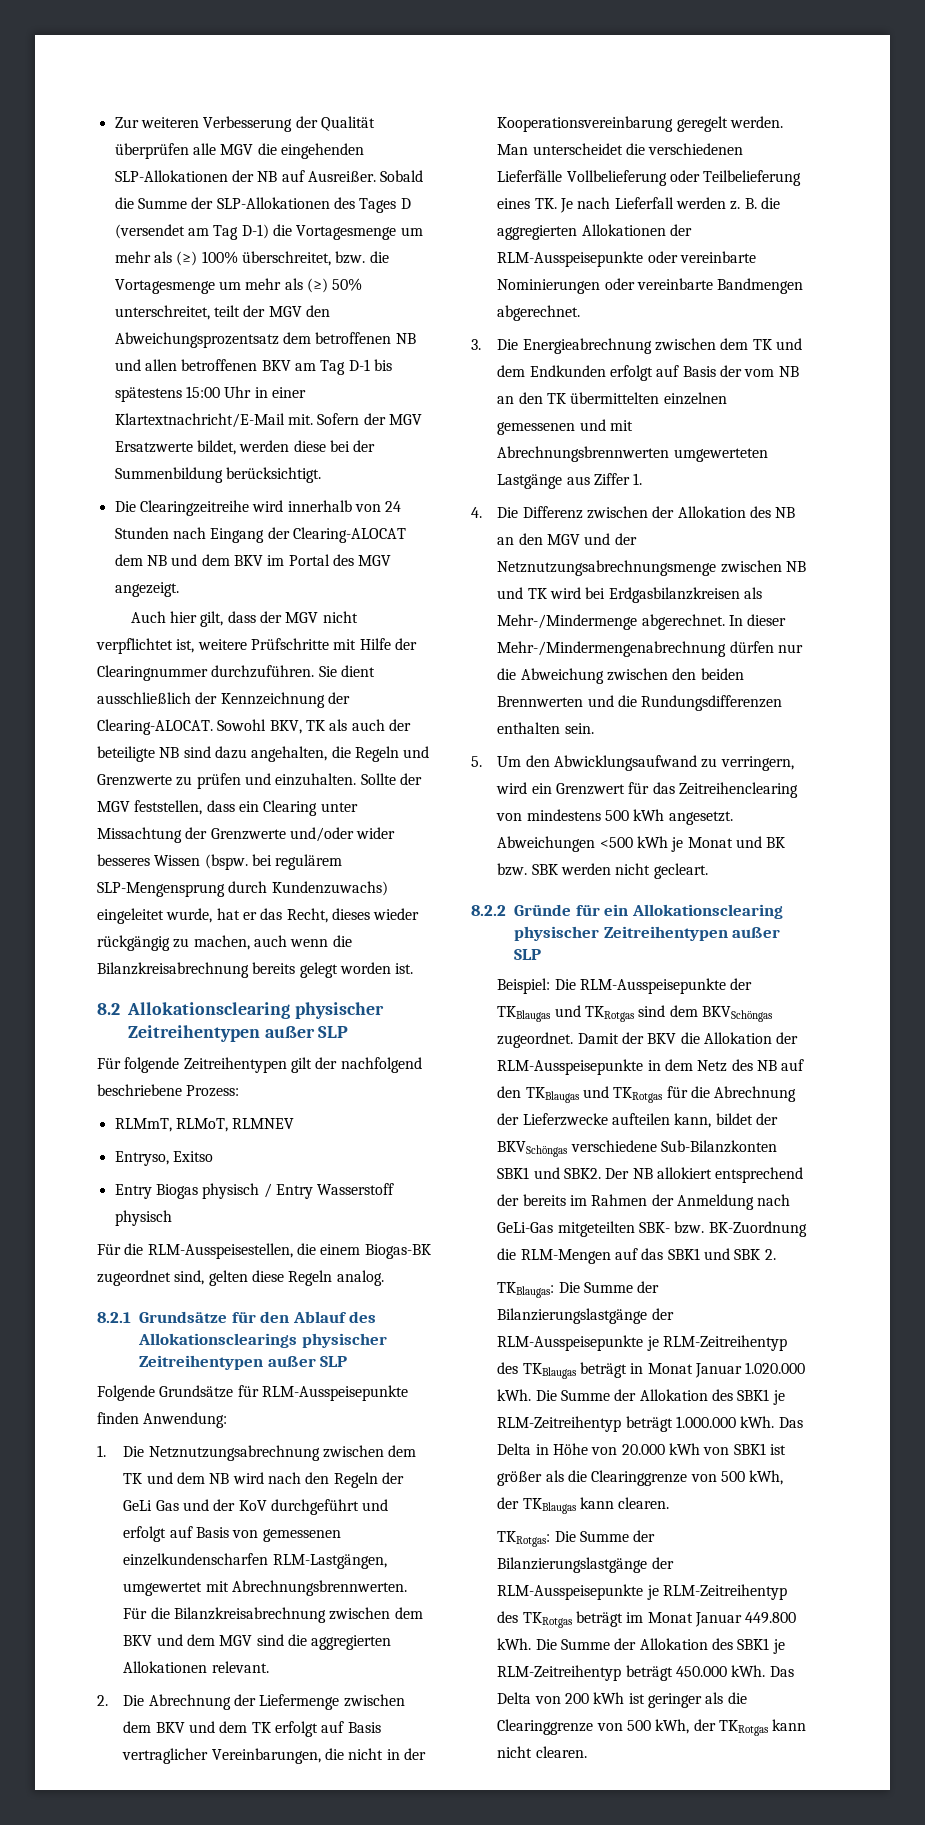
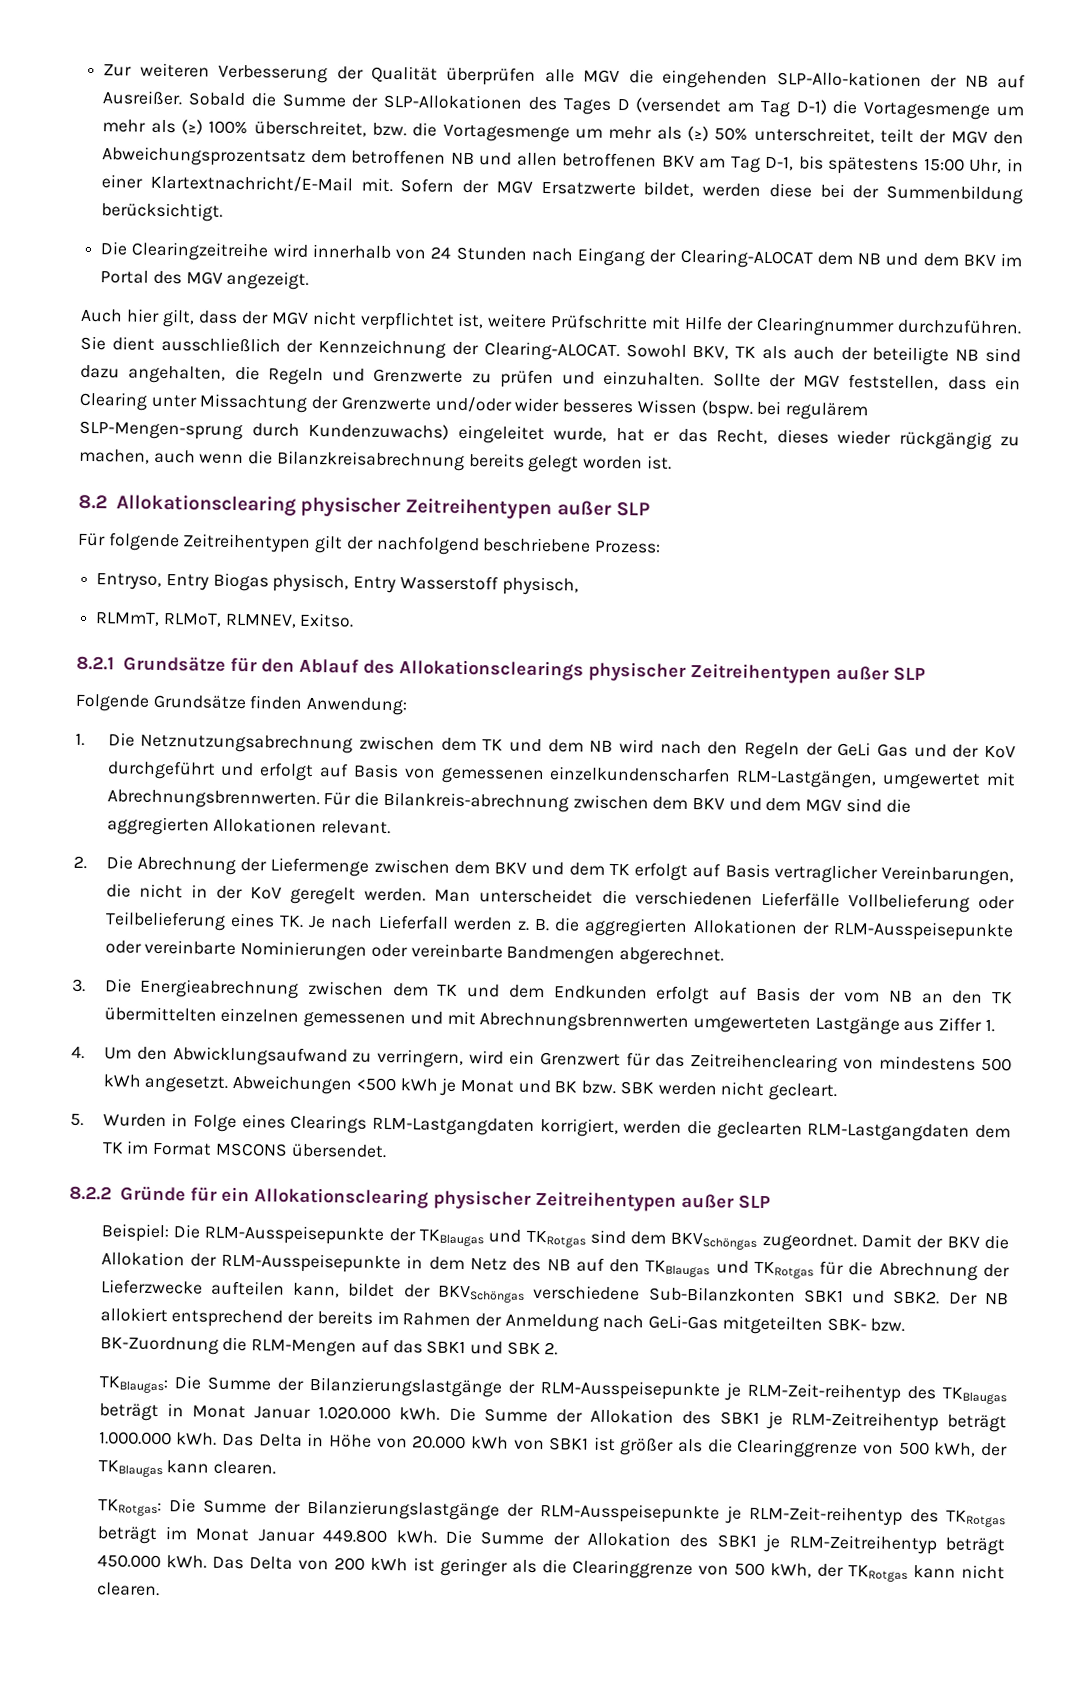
- Zur weiteren Verbesserung der Qualität überprüfen alle MGV die eingehenden SLP-Allokationen der NB auf Ausreißer.
+ Zur weiteren Verbesserung der Qualität überprüfen alle MGV die eingehenden SLP-Allo-kationen der NB auf Ausreißer.
- Sobald die Summe der SLP-Allokationen des Tages D (versendet am Tag D-1) die Vortagesmenge um mehr als (≥) 100% überschreitet, bzw. die Vortagesmenge um mehr als (≥) 50% unterschreitet, teilt der MGV den Abweichungsprozentsatz dem betroffenen NB und allen betroffenen BKV am Tag D-1 bis spätestens 15:00 Uhr in einer Klartextnachricht/E-Mail mit.
+ Sobald die Summe der SLP-Allokationen des Tages D (versendet am Tag D-1) die Vortagesmenge um mehr als (≥) 100% überschreitet, bzw. die Vortagesmenge um mehr als (≥) 50% unterschreitet, teilt der MGV den Abweichungsprozentsatz dem betroffenen NB und allen betroffenen BKV am Tag D-1, bis spätestens 15:00 Uhr, in einer Klartextnachricht/E-Mail mit.
- Sollte der MGV feststellen, dass ein Clearing unter Missachtung der Grenzwerte und/oder wider besseres Wissen (bspw. bei regulärem SLP-Mengensprung durch Kundenzuwachs) eingeleitet wurde, hat er das Recht, dieses wieder rückgängig zu machen, auch wenn die Bilanzkreisabrechnung bereits gelegt worden ist.
+ Sollte der MGV feststellen, dass ein Clearing unter Missachtung der Grenzwerte und/oder wider besseres Wissen (bspw. bei regulärem SLP-Mengen-sprung durch Kundenzuwachs) eingeleitet wurde, hat er das Recht, dieses wieder rückgängig zu machen, auch wenn die Bilanzkreisabrechnung bereits gelegt worden ist.
- RLMmT, RLMoT, RLMNEV
- Entryso, Exitso
- Entry Biogas physisch / Entry Wasserstoff physisch
- Für die RLM-Ausspeisestellen, die einem Biogas-BK zugeordnet sind, gelten diese Regeln analog.
+ Entryso, Entry Biogas physisch, Entry Wasserstoff physisch,
+ RLMmT, RLMoT, RLMNEV, Exitso.
- Folgende Grundsätze für RLM-Ausspeisepunkte finden Anwendung:
+ Folgende Grundsätze finden Anwendung:
- Für die Bilanzkreisabrechnung zwischen dem BKV und dem MGV sind die aggregierten Allokationen relevant.
+ Für die Bilankreis-abrechnung zwischen dem BKV und dem MGV sind die aggregierten Allokationen relevant.
- 2. Die Abrechnung der Liefermenge zwischen dem BKV und dem TK erfolgt auf Basis vertraglicher Vereinbarungen, die nicht in der Kooperationsvereinbarung geregelt werden.
+ 2. Die Abrechnung der Liefermenge zwischen dem BKV und dem TK erfolgt auf Basis vertraglicher Vereinbarungen, die nicht in der KoV geregelt werden.
- 4. Die Differenz zwischen der Allokation des NB an den MGV und der Netznutzungsabrechnungsmenge zwischen NB und TK wird bei Erdgasbilanzkreisen als Mehr-/Mindermenge abgerechnet. In dieser Mehr-/Mindermengenabrechnung dürfen nur die Abweichung zwischen den beiden Brennwerten und die Rundungsdifferenzen enthalten sein.
- 5. Um den Abwicklungsaufwand zu verringern, wird ein Grenzwert für das Zeitreihenclearing von mindestens 500 kWh angesetzt.
+ 4. Um den Abwicklungsaufwand zu verringern, wird ein Grenzwert für das Zeitreihenclearing von mindestens 500 kWh angesetzt.
+ 5. Wurden in Folge eines Clearings RLM-Lastgangdaten korrigiert, werden die geclearten RLM-Lastgangdaten dem TK im Format MSCONS übersendet.
- TKBlaugas: Die Summe der Bilanzierungslastgänge der RLM-Ausspeisepunkte je RLM-Zeitreihentyp des TKBlaugas beträgt in Monat Januar 1.020.000 kWh.
+ TKBlaugas: Die Summe der Bilanzierungslastgänge der RLM-Ausspeisepunkte je RLM-Zeit-reihentyp des TKBlaugas beträgt in Monat Januar 1.020.000 kWh.
- TKRotgas: Die Summe der Bilanzierungslastgänge der RLM-Ausspeisepunkte je RLM-Zeitreihentyp des TKRotgas beträgt im Monat Januar 449.800 kWh.
+ TKRotgas: Die Summe der Bilanzierungslastgänge der RLM-Ausspeisepunkte je RLM-Zeit-reihentyp des TKRotgas beträgt im Monat Januar 449.800 kWh.

